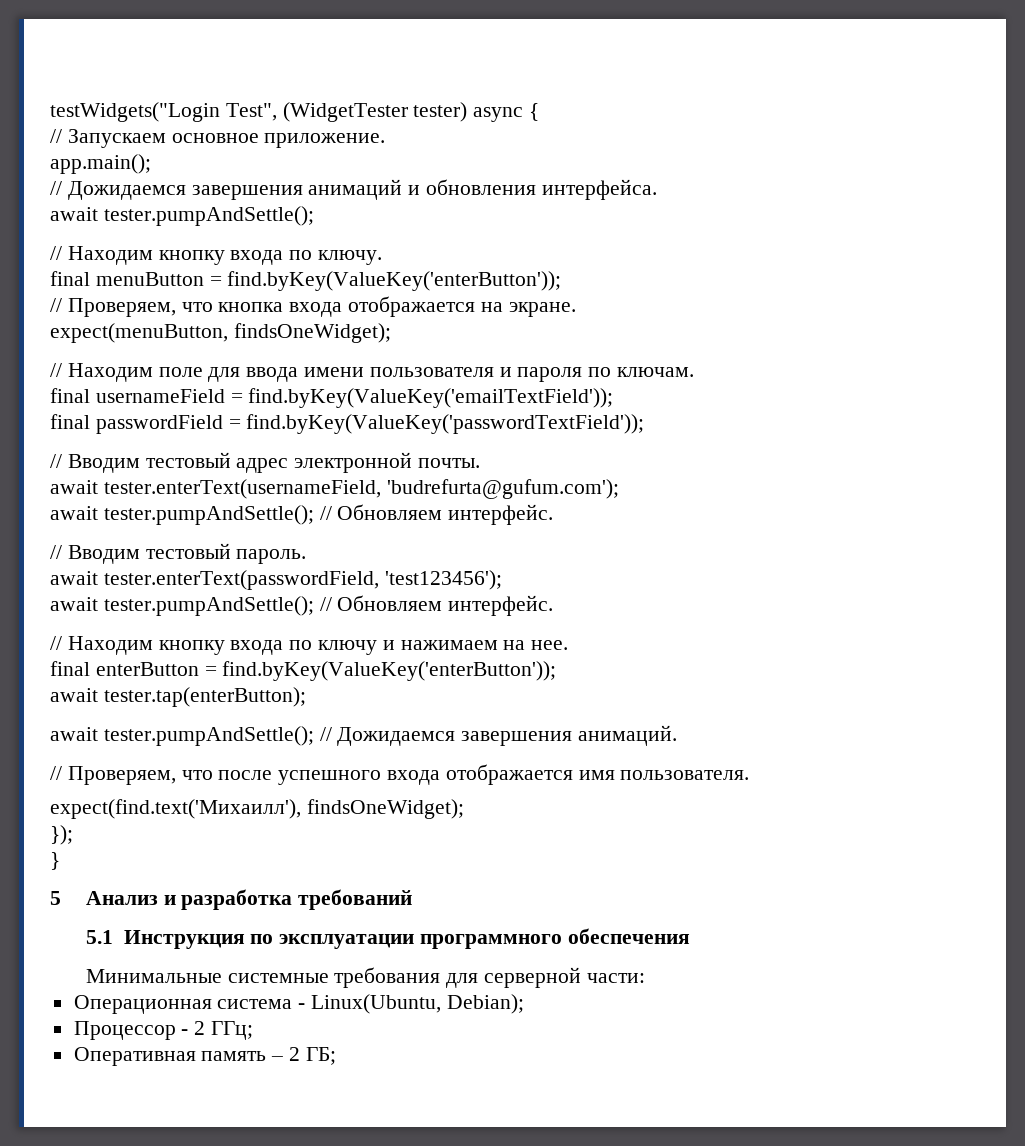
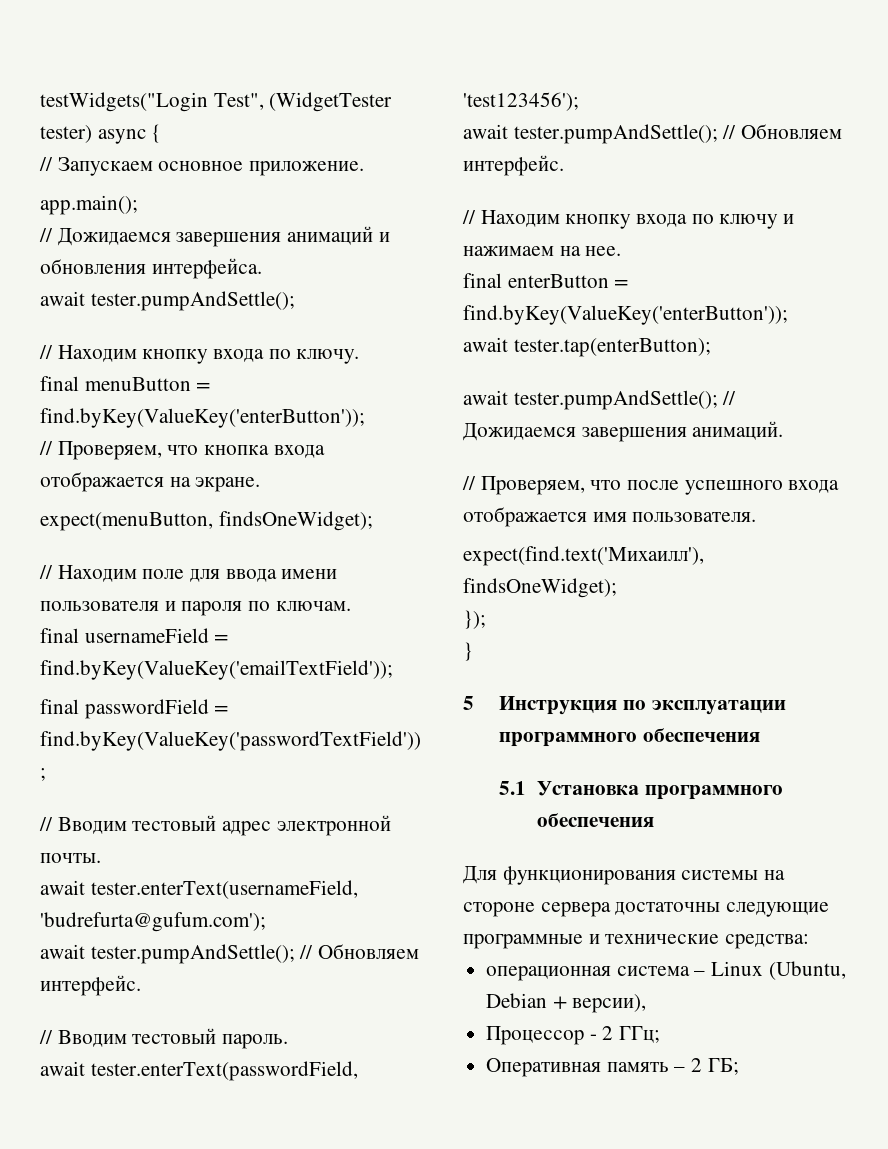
- 5 Анализ и разработка требований
- 5.1 Инструкция по эксплуатации программного обеспечения
+ 5 Инструкция по эксплуатации программного обеспечения
- Минимальные системные требования для серверной части:
- Операционная система - Linux(Ubuntu, Debian);
+ 5.1 Установка программного обеспечения
+ Для функционирования системы на стороне сервера достаточны следующие программные и технические средства:
+ операционная система – Linux (Ubuntu, Debian + версии),

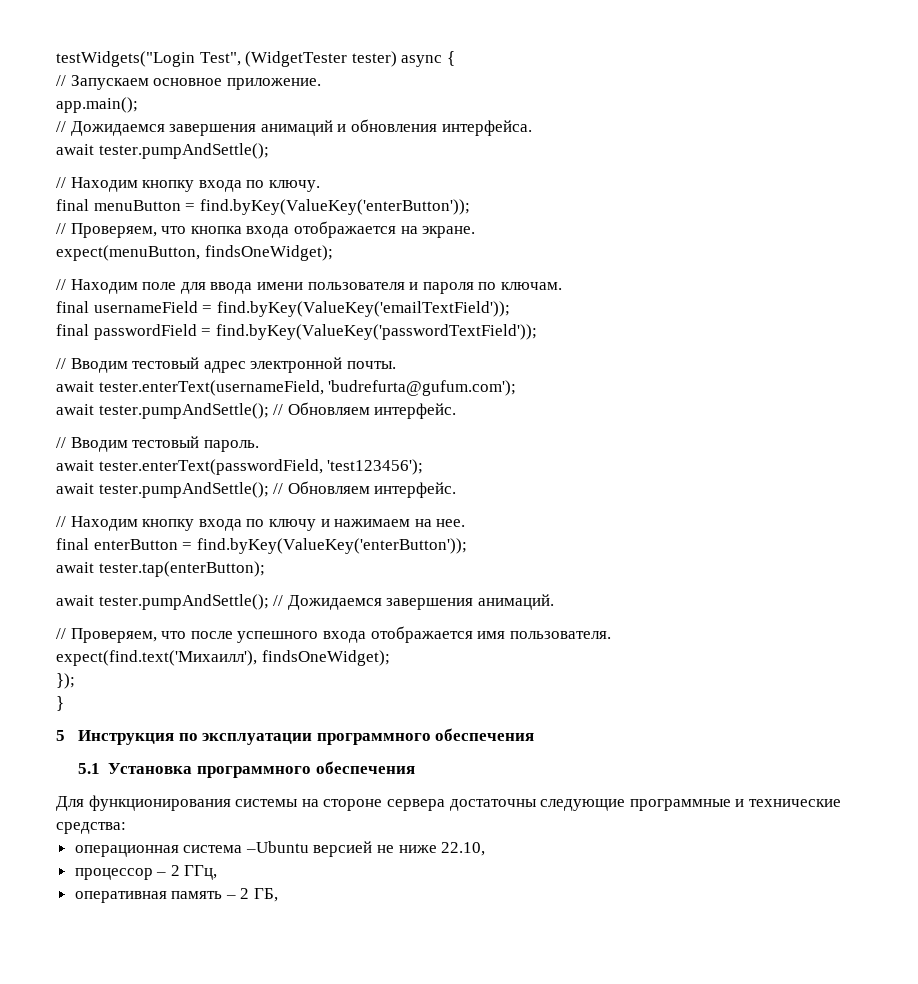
- операционная система – Linux (Ubuntu, Debian + версии),
- Процессор - 2 ГГц;
- Оперативная память – 2 ГБ;
+ операционная система –Ubuntu версией не ниже 22.10,
+ процессор – 2 ГГц,
+ оперативная память – 2 ГБ,

